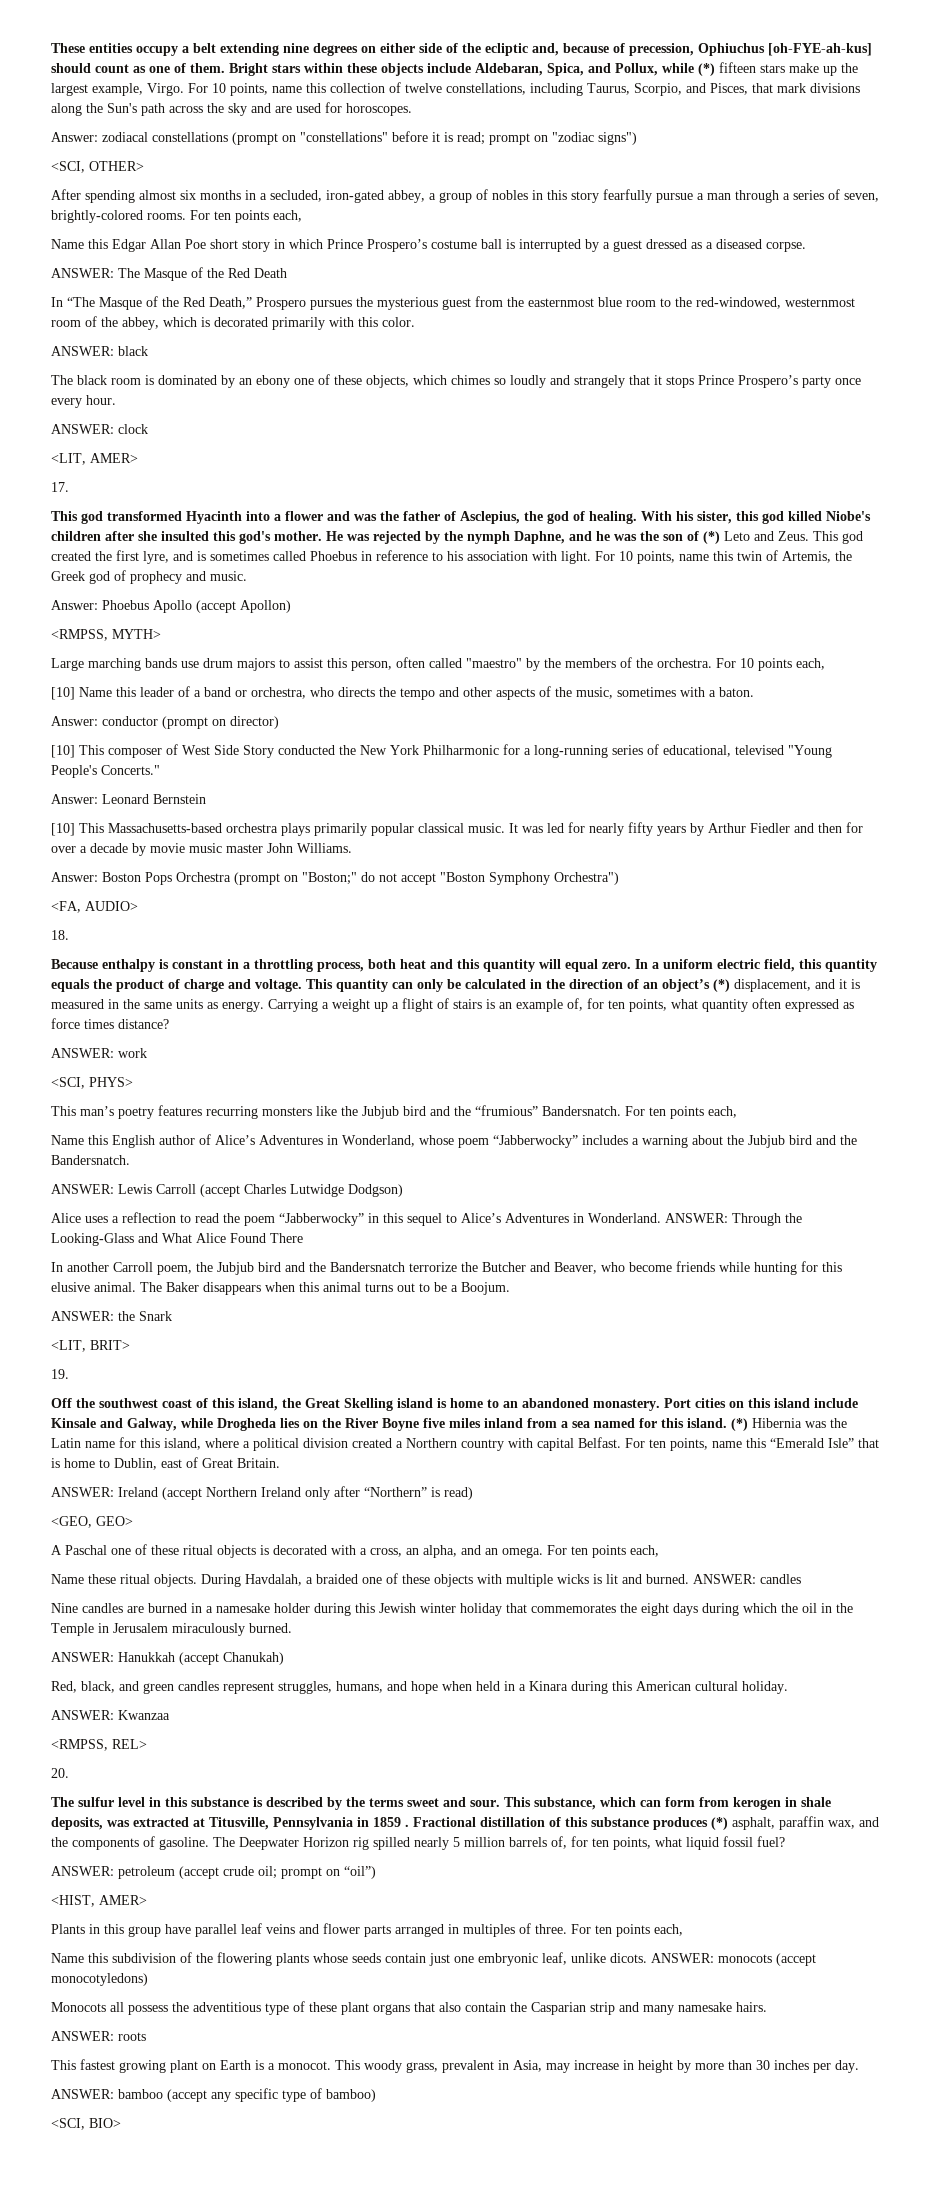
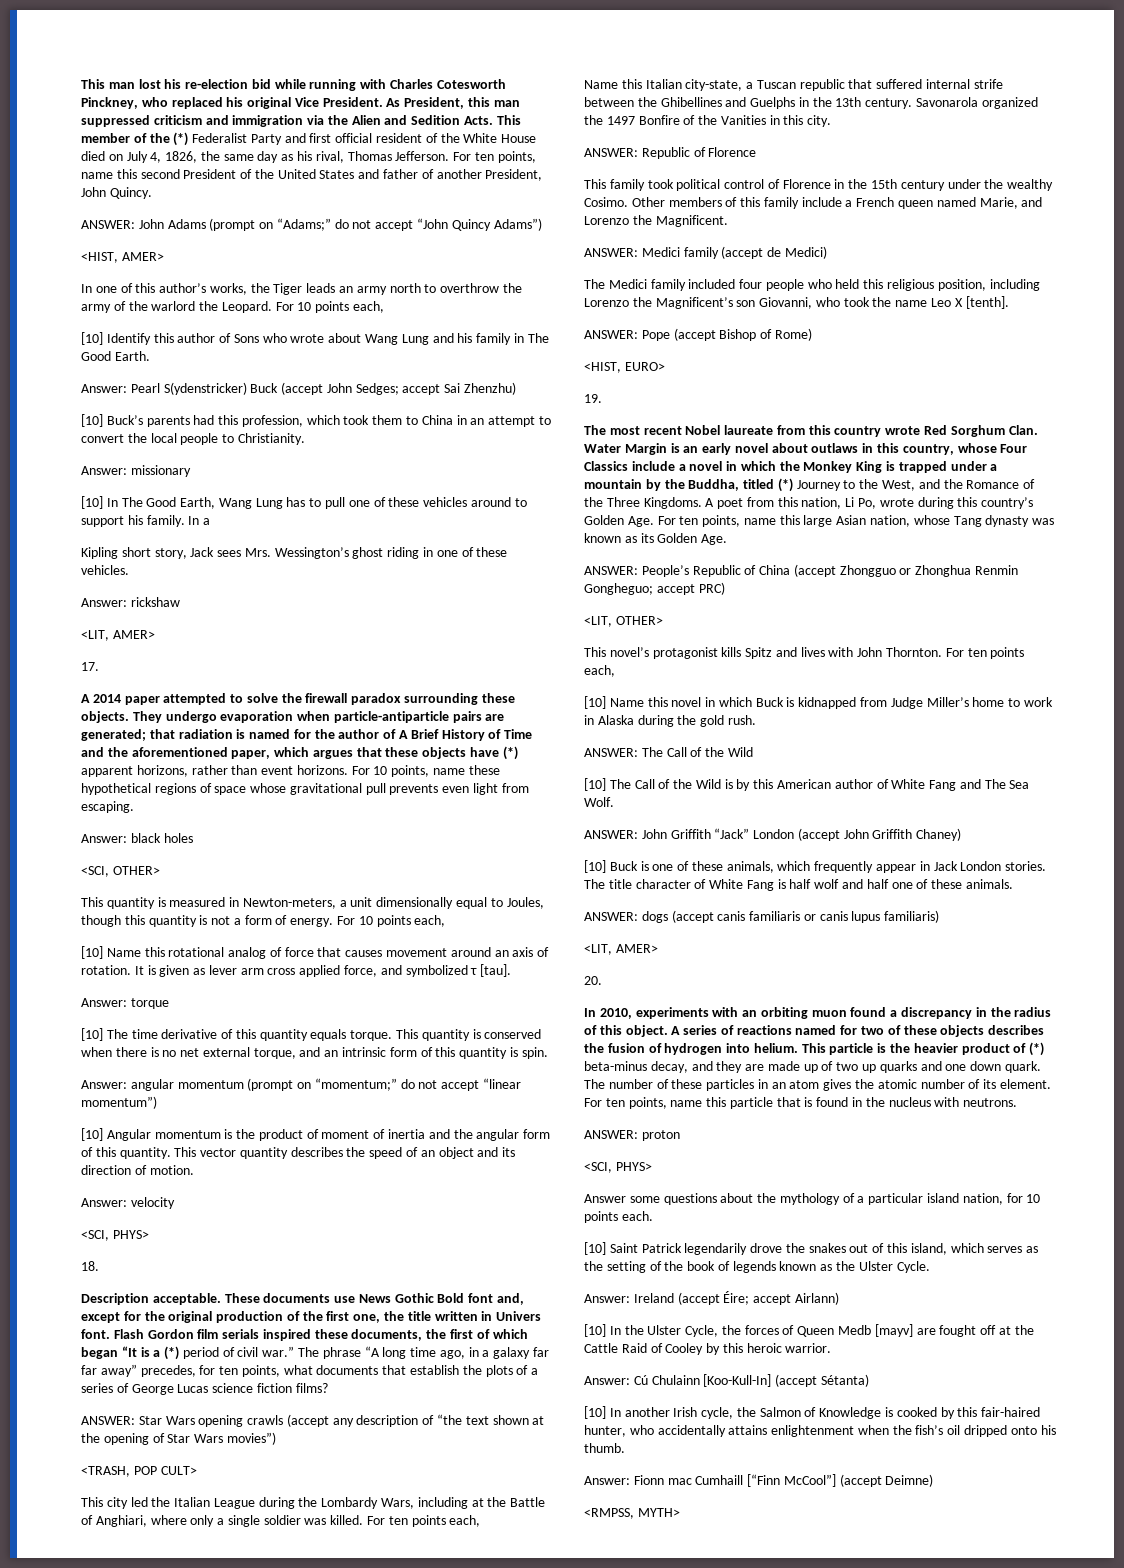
- These entities occupy a belt extending nine degrees on either side of the ecliptic and, because of precession, Ophiuchus [oh-FYE-ah-kus] should count as one of them. Bright stars within these objects include Aldebaran, Spica, and Pollux, while (*) fifteen stars make up the largest example, Virgo. For 10 points, name this collection of twelve constellations, including Taurus, Scorpio, and Pisces, that mark divisions along the Sun's path across the sky and are used for horoscopes.
- Answer: zodiacal constellations (prompt on "constellations" before it is read; prompt on "zodiac signs")
- <SCI, OTHER>
- After spending almost six months in a secluded, iron-gated abbey, a group of nobles in this story fearfully pursue a man through a series of seven, brightly-colored rooms. For ten points each,
- Name this Edgar Allan Poe short story in which Prince Prospero’s costume ball is interrupted by a guest dressed as a diseased corpse.
- ANSWER: The Masque of the Red Death
- In “The Masque of the Red Death,” Prospero pursues the mysterious guest from the easternmost blue room to the red-windowed, westernmost room of the abbey, which is decorated primarily with this color.
- ANSWER: black
- The black room is dominated by an ebony one of these objects, which chimes so loudly and strangely that it stops Prince Prospero’s party once every hour.
- ANSWER: clock
+ This man lost his re-election bid while running with Charles Cotesworth Pinckney, who replaced his original Vice President. As President, this man suppressed criticism and immigration via the Alien and Sedition Acts. This member of the (*) Federalist Party and first official resident of the White House died on July 4, 1826, the same day as his rival, Thomas Jefferson. For ten points, name this second President of the United States and father of another President, John Quincy.
+ ANSWER: John Adams (prompt on “Adams;” do not accept “John Quincy Adams”)
+ <HIST, AMER>
+ In one of this author’s works, the Tiger leads an army north to overthrow the army of the warlord the Leopard. For 10 points each,
+ [10] Identify this author of Sons who wrote about Wang Lung and his family in The Good Earth.
+ Answer: Pearl S(ydenstricker) Buck (accept John Sedges; accept Sai Zhenzhu)
+ [10] Buck’s parents had this profession, which took them to China in an attempt to convert the local people to Christianity.
+ Answer: missionary
+ [10] In The Good Earth, Wang Lung has to pull one of these vehicles around to support his family. In a
+ Kipling short story, Jack sees Mrs. Wessington’s ghost riding in one of these vehicles.
+ Answer: rickshaw
  <LIT, AMER>
  17.
- This god transformed Hyacinth into a flower and was the father of Asclepius, the god of healing. With his sister, this god killed Niobe's children after she insulted this god's mother. He was rejected by the nymph Daphne, and he was the son of (*) Leto and Zeus. This god created the first lyre, and is sometimes called Phoebus in reference to his association with light. For 10 points, name this twin of Artemis, the Greek god of prophecy and music.
- Answer: Phoebus Apollo (accept Apollon)
- <RMPSS, MYTH>
- Large marching bands use drum majors to assist this person, often called "maestro" by the members of the orchestra.
+ A 2014 paper attempted to solve the firewall paradox surrounding these objects. They undergo evaporation when particle-antiparticle pairs are generated; that radiation is named for the author of A Brief History of Time and the aforementioned paper, which argues that these objects have (*) apparent horizons, rather than event horizons. For 10 points, name these hypothetical regions of space whose gravitational pull prevents even light from escaping.
+ Answer: black holes
+ <SCI, OTHER>
+ This quantity is measured in Newton-meters, a unit dimensionally equal to Joules, though this quantity is not a form of energy.
- [10] Name this leader of a band or orchestra, who directs the tempo and other aspects of the music, sometimes with a baton.
- Answer: conductor (prompt on director)
- [10] This composer of West Side Story conducted the New York Philharmonic for a long-running series of educational, televised "Young People's Concerts."
- Answer: Leonard Bernstein
- [10] This Massachusetts-based orchestra plays primarily popular classical music. It was led for nearly fifty years by Arthur Fiedler and then for over a decade by movie music master John Williams.
- Answer: Boston Pops Orchestra (prompt on "Boston;" do not accept "Boston Symphony Orchestra")
- <FA, AUDIO>
+ [10] Name this rotational analog of force that causes movement around an axis of rotation. It is given as lever arm cross applied force, and symbolized τ [tau].
+ Answer: torque
+ [10] The time derivative of this quantity equals torque. This quantity is conserved when there is no net external torque, and an intrinsic form of this quantity is spin.
+ Answer: angular momentum (prompt on “momentum;” do not accept “linear momentum”)
+ [10] Angular momentum is the product of moment of inertia and the angular form of this quantity. This vector quantity describes the speed of an object and its direction of motion.
+ Answer: velocity
+ <SCI, PHYS>
  18.
- Because enthalpy is constant in a throttling process, both heat and this quantity will equal zero. In a uniform electric field, this quantity equals the product of charge and voltage. This quantity can only be calculated in the direction of an object’s (*) displacement, and it is measured in the same units as energy. Carrying a weight up a flight of stairs is an example of, for ten points, what quantity often expressed as force times distance?
- ANSWER: work
+ Description acceptable. These documents use News Gothic Bold font and, except for the original production of the first one, the title written in Univers font. Flash Gordon film serials inspired these documents, the first of which began “It is a (*) period of civil war.” The phrase “A long time ago, in a galaxy far far away” precedes, for ten points, what documents that establish the plots of a series of George Lucas science fiction films?
+ ANSWER: Star Wars opening crawls (accept any description of “the text shown at the opening of Star Wars movies”)
+ <TRASH, POP CULT>
+ This city led the Italian League during the Lombardy Wars, including at the Battle of Anghiari, where only a single soldier was killed. For ten points each,
+ Name this Italian city-state, a Tuscan republic that suffered internal strife between the Ghibellines and Guelphs in the 13th century. Savonarola organized the 1497 Bonfire of the Vanities in this city.
+ ANSWER: Republic of Florence
+ This family took political control of Florence in the 15th century under the wealthy Cosimo. Other members of this family include a French queen named Marie, and Lorenzo the Magnificent.
+ ANSWER: Medici family (accept de Medici)
+ The Medici family included four people who held this religious position, including Lorenzo the Magnificent’s son Giovanni, who took the name Leo X [tenth].
+ ANSWER: Pope (accept Bishop of Rome)
+ <HIST, EURO>
+ 19.
+ The most recent Nobel laureate from this country wrote Red Sorghum Clan. Water Margin is an early novel about outlaws in this country, whose Four Classics include a novel in which the Monkey King is trapped under a mountain by the Buddha, titled (*) Journey to the West, and the Romance of the Three Kingdoms. A poet from this nation, Li Po, wrote during this country’s Golden Age. For ten points, name this large Asian nation, whose Tang dynasty was known as its Golden Age.
+ ANSWER: People’s Republic of China (accept Zhongguo or Zhonghua Renmin Gongheguo; accept PRC)
+ <LIT, OTHER>
+ This novel’s protagonist kills Spitz and lives with John Thornton. For ten points each,
+ [10] Name this novel in which Buck is kidnapped from Judge Miller’s home to work in Alaska during the gold rush.
+ ANSWER: The Call of the Wild
+ [10] The Call of the Wild is by this American author of White Fang and The Sea Wolf.
+ ANSWER: John Griffith “Jack” London (accept John Griffith Chaney)
+ [10] Buck is one of these animals, which frequently appear in Jack London stories. The title character of White Fang is half wolf and half one of these animals.
+ ANSWER: dogs (accept canis familiaris or canis lupus familiaris)
+ <LIT, AMER>
+ 20.
+ In 2010, experiments with an orbiting muon found a discrepancy in the radius of this object. A series of reactions named for two of these objects describes the fusion of hydrogen into helium. This particle is the heavier product of (*) beta-minus decay, and they are made up of two up quarks and one down quark. The number of these particles in an atom gives the atomic number of its element. For ten points, name this particle that is found in the nucleus with neutrons.
+ ANSWER: proton
  <SCI, PHYS>
- This man’s poetry features recurring monsters like the Jubjub bird and the “frumious” Bandersnatch. For ten points each,
- Name this English author of Alice’s Adventures in Wonderland, whose poem “Jabberwocky” includes a warning about the Jubjub bird and the Bandersnatch.
- ANSWER: Lewis Carroll (accept Charles Lutwidge Dodgson)
- Alice uses a reflection to read the poem “Jabberwocky” in this sequel to Alice’s Adventures in Wonderland. ANSWER: Through the Looking-Glass and What Alice Found There
- In another Carroll poem, the Jubjub bird and the Bandersnatch terrorize the Butcher and Beaver, who become friends while hunting for this elusive animal. The Baker disappears when this animal turns out to be a Boojum.
- ANSWER: the Snark
- <LIT, BRIT>
- 19.
- Off the southwest coast of this island, the Great Skelling island is home to an abandoned monastery. Port cities on this island include Kinsale and Galway, while Drogheda lies on the River Boyne five miles inland from a sea named for this island. (*) Hibernia was the Latin name for this island, where a political division created a Northern country with capital Belfast. For ten points, name this “Emerald Isle” that is home to Dublin, east of Great Britain.
- ANSWER: Ireland (accept Northern Ireland only after “Northern” is read)
- <GEO, GEO>
- A Paschal one of these ritual objects is decorated with a cross, an alpha, and an omega. For ten points each,
- Name these ritual objects. During Havdalah, a braided one of these objects with multiple wicks is lit and burned. ANSWER: candles
- Nine candles are burned in a namesake holder during this Jewish winter holiday that commemorates the eight days during which the oil in the Temple in Jerusalem miraculously burned.
- ANSWER: Hanukkah (accept Chanukah)
- Red, black, and green candles represent struggles, humans, and hope when held in a Kinara during this American cultural holiday.
- ANSWER: Kwanzaa
- <RMPSS, REL>
- 20.
- The sulfur level in this substance is described by the terms sweet and sour. This substance, which can form from kerogen in shale deposits, was extracted at Titusville, Pennsylvania in 1859 . Fractional distillation of this substance produces (*) asphalt, paraffin wax, and the components of gasoline. The Deepwater Horizon rig spilled nearly 5 million barrels of, for ten points, what liquid fossil fuel?
- ANSWER: petroleum (accept crude oil; prompt on “oil”)
- <HIST, AMER>
- Plants in this group have parallel leaf veins and flower parts arranged in multiples of three. For ten points each,
- Name this subdivision of the flowering plants whose seeds contain just one embryonic leaf, unlike dicots. ANSWER: monocots (accept monocotyledons)
- Monocots all possess the adventitious type of these plant organs that also contain the Casparian strip and many namesake hairs.
- ANSWER: roots
- This fastest growing plant on Earth is a monocot. This woody grass, prevalent in Asia, may increase in height by more than 30 inches per day.
- ANSWER: bamboo (accept any specific type of bamboo)
- <SCI, BIO>
+ Answer some questions about the mythology of a particular island nation, for 10 points each.
+ [10] Saint Patrick legendarily drove the snakes out of this island, which serves as the setting of the book of legends known as the Ulster Cycle.
+ Answer: Ireland (accept Éire; accept Airlann)
+ [10] In the Ulster Cycle, the forces of Queen Medb [mayv] are fought off at the Cattle Raid of Cooley by this heroic warrior.
+ Answer: Cú Chulainn [Koo-Kull-In] (accept Sétanta)
+ [10] In another Irish cycle, the Salmon of Knowledge is cooked by this fair-haired hunter, who accidentally attains enlightenment when the fish’s oil dripped onto his thumb.
+ Answer: Fionn mac Cumhaill [“Finn McCool”] (accept Deimne)
+ <RMPSS, MYTH>

